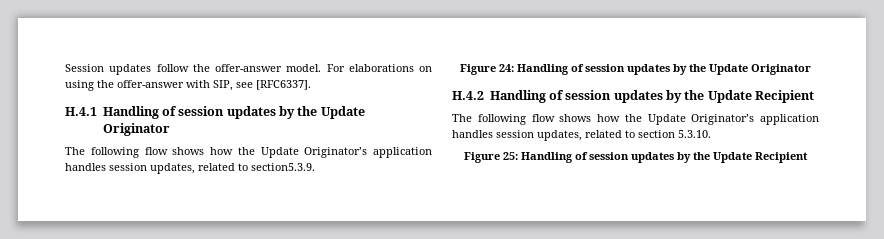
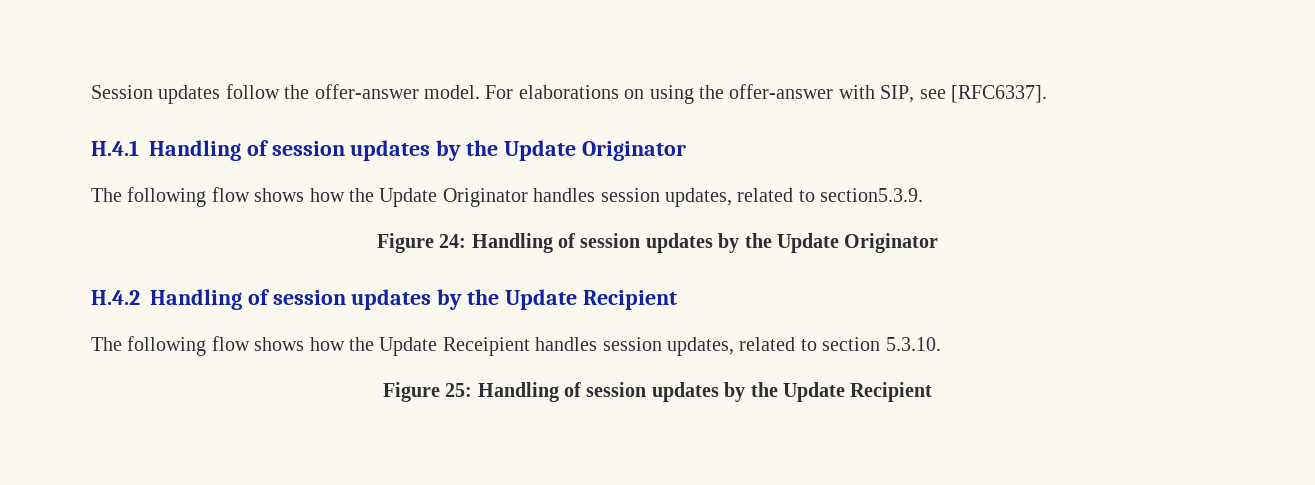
- The following flow shows how the Update Originator’s application handles session updates, related to section5.3.9.
+ The following flow shows how the Update Originator handles session updates, related to section5.3.9.
- The following flow shows how the Update Originator’s application handles session updates, related to section 5.3.10.
+ The following flow shows how the Update Receipient handles session updates, related to section 5.3.10.

